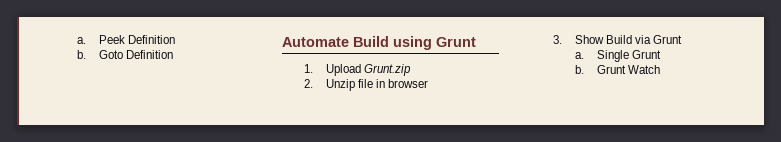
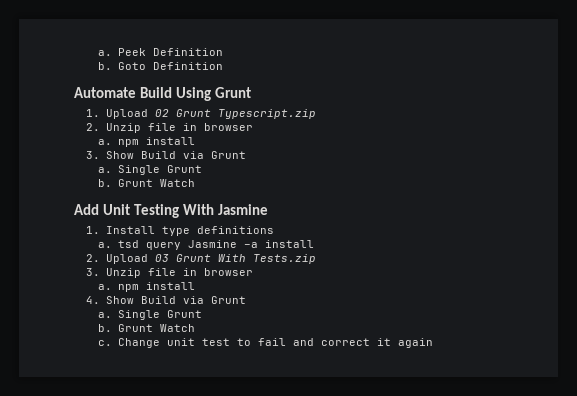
- Automate Build using Grunt
+ Automate Build Using Grunt
- 1. Upload Grunt.zip
+ 1. Upload 02 Grunt Typescript.zip
  2. Unzip file in browser
+ a. npm install
+ Add Unit Testing With Jasmine
+ 1. Install type definitions
+ a. tsd query Jasmine –a install
+ 2. Upload 03 Grunt With Tests.zip
+ 3. Unzip file in browser
+ a. npm install
+ 4. Show Build via Grunt
+ a. Single Grunt
+ b. Grunt Watch
+ c. Change unit test to fail and correct it again

